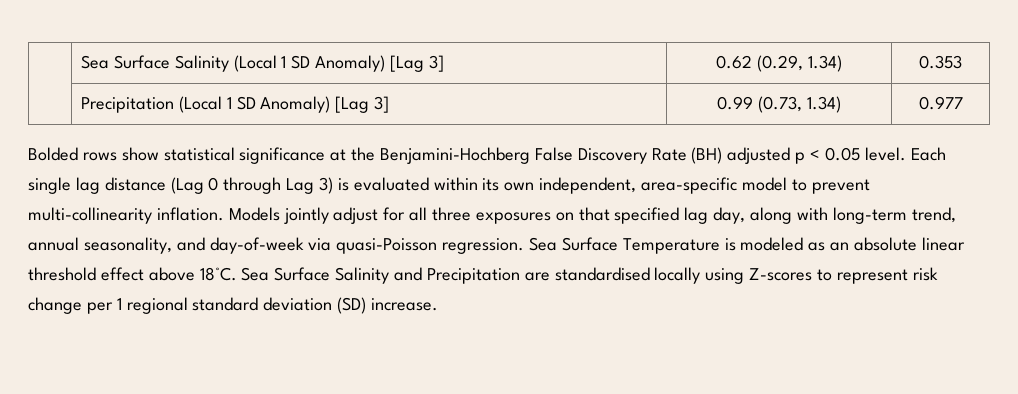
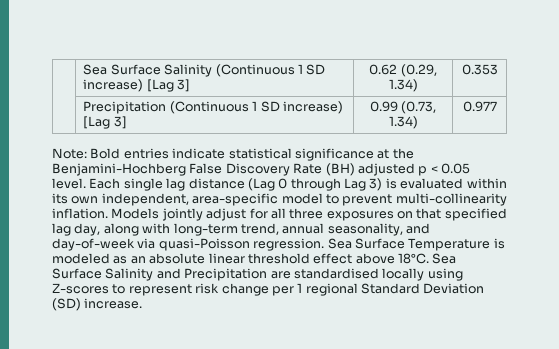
- | Sea Surface Salinity (Local 1 SD Anomaly) [Lag 3] | 0.62 (0.29, 1.34) | 0.353
+ | Sea Surface Salinity (Continuous 1 SD increase) [Lag 3] | 0.62 (0.29, 1.34) | 0.353
- | Precipitation (Local 1 SD Anomaly) [Lag 3] | 0.99 (0.73, 1.34) | 0.977
+ | Precipitation (Continuous 1 SD increase) [Lag 3] | 0.99 (0.73, 1.34) | 0.977
- Bolded rows show statistical significance at the Benjamini-Hochberg False Discovery Rate (BH) adjusted p < 0.05 level.
+ Note: Bold entries indicate statistical significance at the Benjamini-Hochberg False Discovery Rate (BH) adjusted p < 0.05 level.
- Sea Surface Salinity and Precipitation are standardised locally using Z-scores to represent risk change per 1 regional standard deviation (SD) increase.
+ Sea Surface Salinity and Precipitation are standardised locally using Z-scores to represent risk change per 1 regional Standard Deviation (SD) increase.

